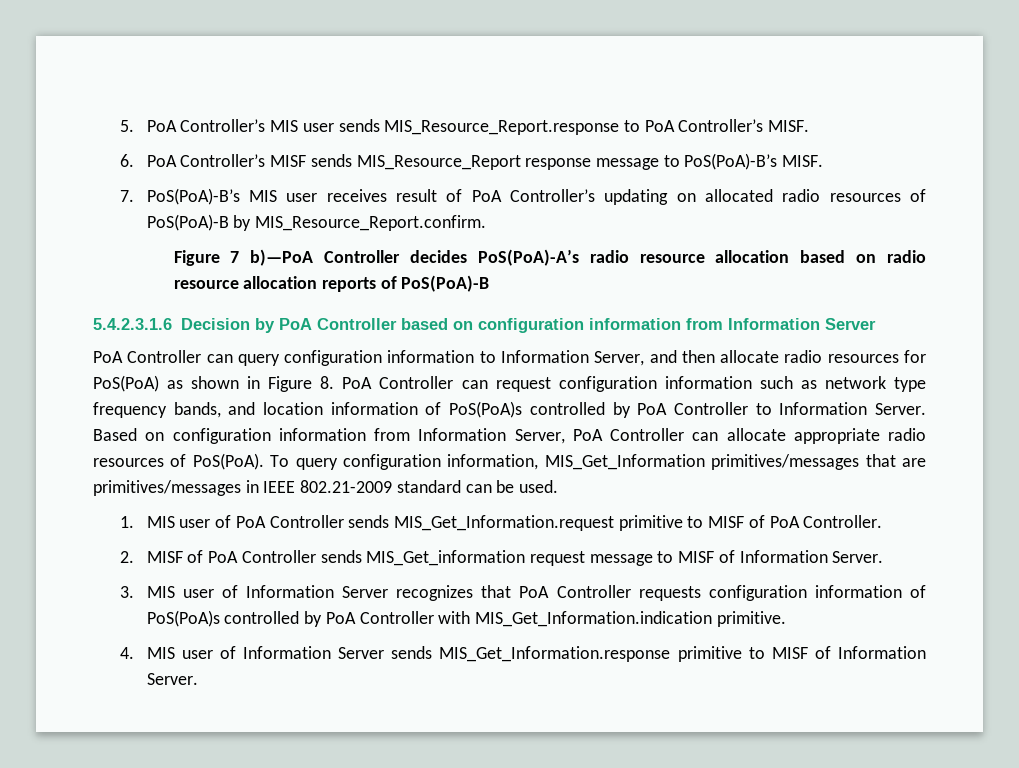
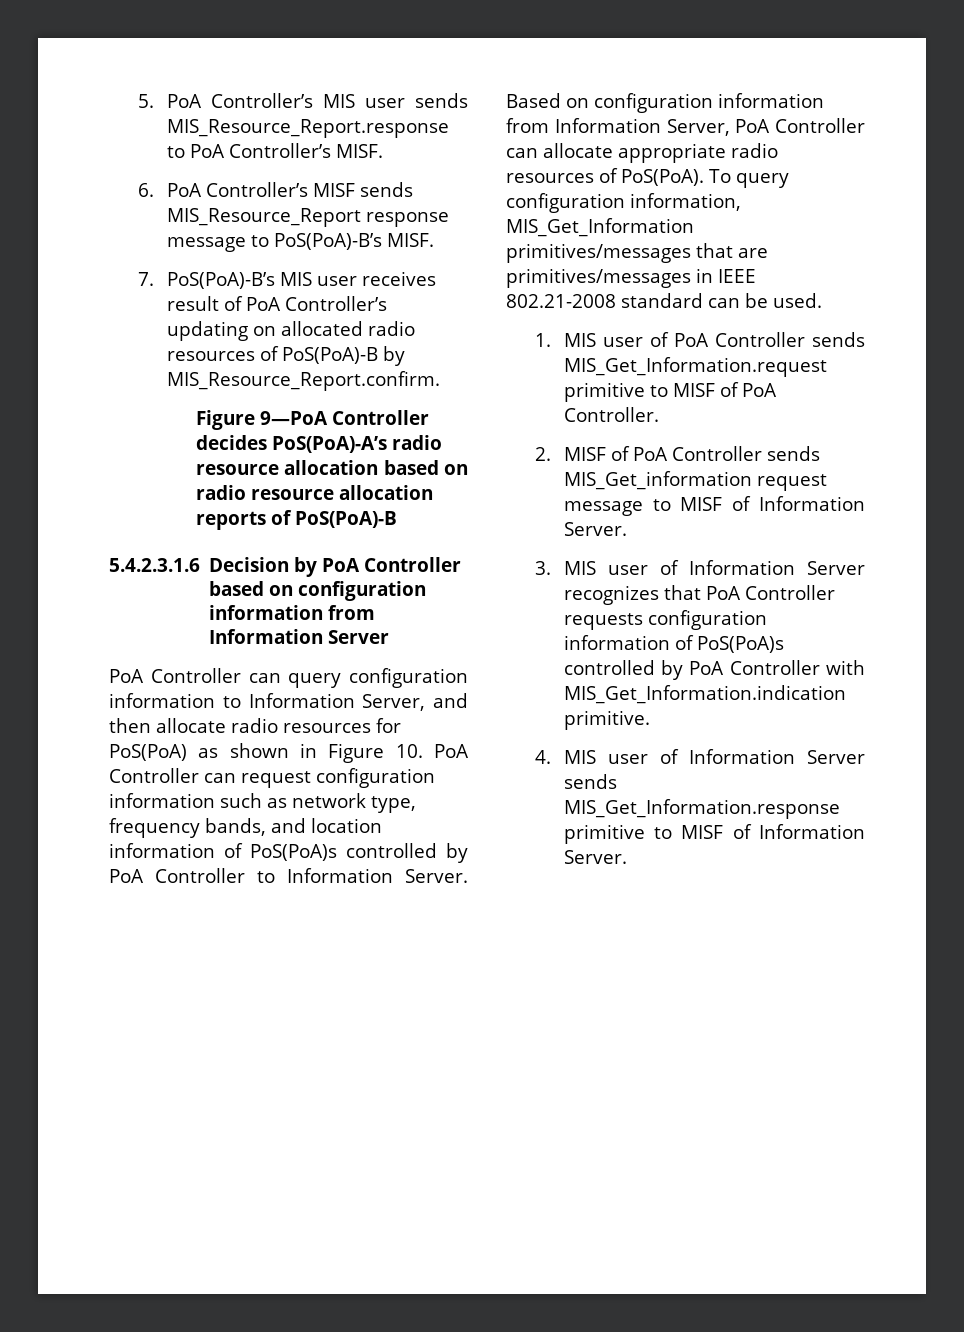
- Figure 7 b)—PoA Controller decides PoS(PoA)-A’s radio resource allocation based on radio resource allocation reports of PoS(PoA)-B
+ Figure 9—PoA Controller decides PoS(PoA)-A’s radio resource allocation based on radio resource allocation reports of PoS(PoA)-B
- PoA Controller can query configuration information to Information Server, and then allocate radio resources for PoS(PoA) as shown in Figure 8. PoA Controller can request configuration information such as network type frequency bands, and location information of PoS(PoA)s controlled by PoA Controller to Information Server.
+ PoA Controller can query configuration information to Information Server, and then allocate radio resources for PoS(PoA) as shown in Figure 10. PoA Controller can request configuration information such as network type, frequency bands, and location information of PoS(PoA)s controlled by PoA Controller to Information Server.
- To query configuration information, MIS_Get_Information primitives/messages that are primitives/messages in IEEE 802.21-2009 standard can be used.
+ To query configuration information, MIS_Get_Information primitives/messages that are primitives/messages in IEEE 802.21-2008 standard can be used.

